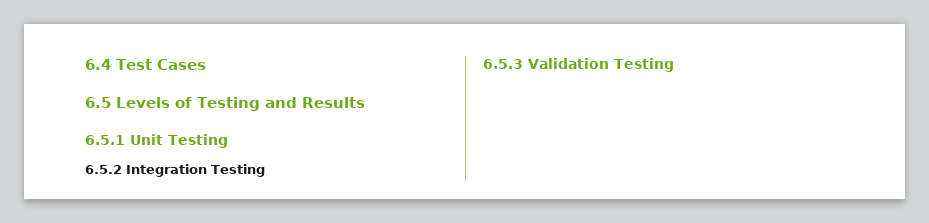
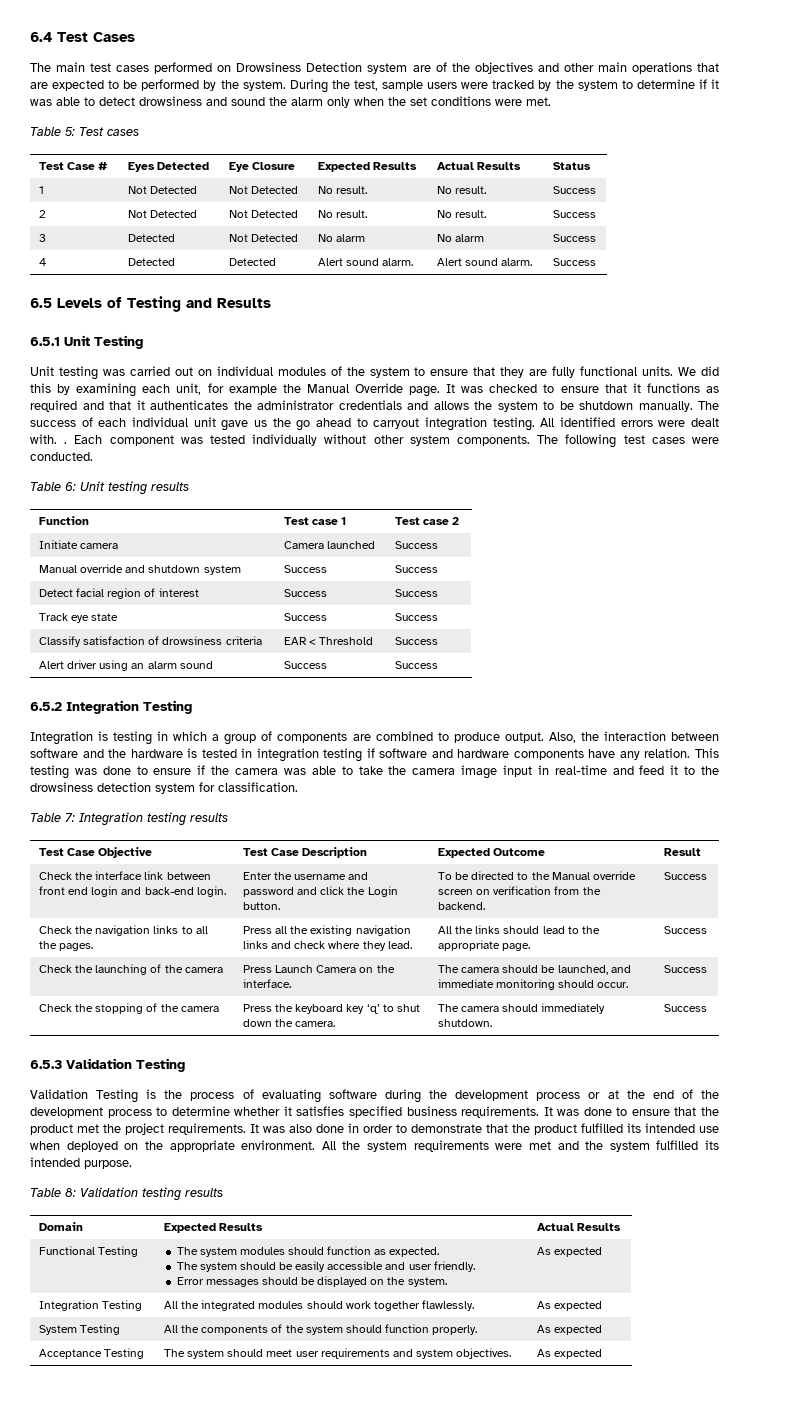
+ The main test cases performed on Drowsiness Detection system are of the objectives and other main operations that are expected to be performed by the system. During the test, sample users were tracked by the system to determine if it was able to detect drowsiness and sound the alarm only when the set conditions were met.
+ Table 5: Test cases
+ Test Case # | Eyes Detected | Eye Closure | Expected Results | Actual Results | Status
+ 1 | Not Detected | Not Detected | No result. | No result. | Success
+ 2 | Not Detected | Not Detected | No result. | No result. | Success
+ 3 | Detected | Not Detected | No alarm | No alarm | Success
+ 4 | Detected | Detected | Alert sound alarm. | Alert sound alarm. | Success
+ Unit testing was carried out on individual modules of the system to ensure that they are fully functional units. We did this by examining each unit, for example the Manual Override page. It was checked to ensure that it functions as required and that it authenticates the administrator credentials and allows the system to be shutdown manually. The success of each individual unit gave us the go ahead to carryout integration testing. All identified errors were dealt with. . Each component was tested individually without other system components. The following test cases were conducted.
+ Table 6: Unit testing results
+ Function | Test case 1 | Test case 2
+ Initiate camera | Camera launched | Success
+ Manual override and shutdown system | Success | Success
+ Detect facial region of interest | Success | Success
+ Track eye state | Success | Success
+ Classify satisfaction of drowsiness criteria | EAR < Threshold | Success
+ Alert driver using an alarm sound | Success | Success
  6.5.2 Integration Testing
+ Integration is testing in which a group of components are combined to produce output. Also, the interaction between software and the hardware is tested in integration testing if software and hardware components have any relation. This testing was done to ensure if the camera was able to take the camera image input in real-time and feed it to the drowsiness detection system for classification.
+ Table 7: Integration testing results
+ Test Case Objective | Test Case Description | Expected Outcome | Result
+ Check the interface link between front end login and back-end login. | Enter the username and password and click the Login button. | To be directed to the Manual override screen on verification from the backend. | Success
+ Check the navigation links to all the pages. | Press all the existing navigation links and check where they lead. | All the links should lead to the appropriate page. | Success
+ Check the launching of the camera | Press Launch Camera on the interface. | The camera should be launched, and immediate monitoring should occur. | Success
+ Check the stopping of the camera | Press the keyboard key ‘q’ to shut down the camera. | The camera should immediately shutdown. | Success
  6.5.3 Validation Testing
+ Validation Testing is the process of evaluating software during the development process or at the end of the development process to determine whether it satisfies specified business requirements. It was done to ensure that the product met the project requirements. It was also done in order to demonstrate that the product fulfilled its intended use when deployed on the appropriate environment. All the system requirements were met and the system fulfilled its intended purpose.
+ Table 8: Validation testing results
+ Domain | Expected Results | Actual Results
+ Functional Testing | The system modules should function as expected.
+ The system should be easily accessible and user friendly.
+ Error messages should be displayed on the system. | As expected
+ Integration Testing | All the integrated modules should work together flawlessly. | As expected
+ System Testing | All the components of the system should function properly. | As expected
+ Acceptance Testing | The system should meet user requirements and system objectives. | As expected

